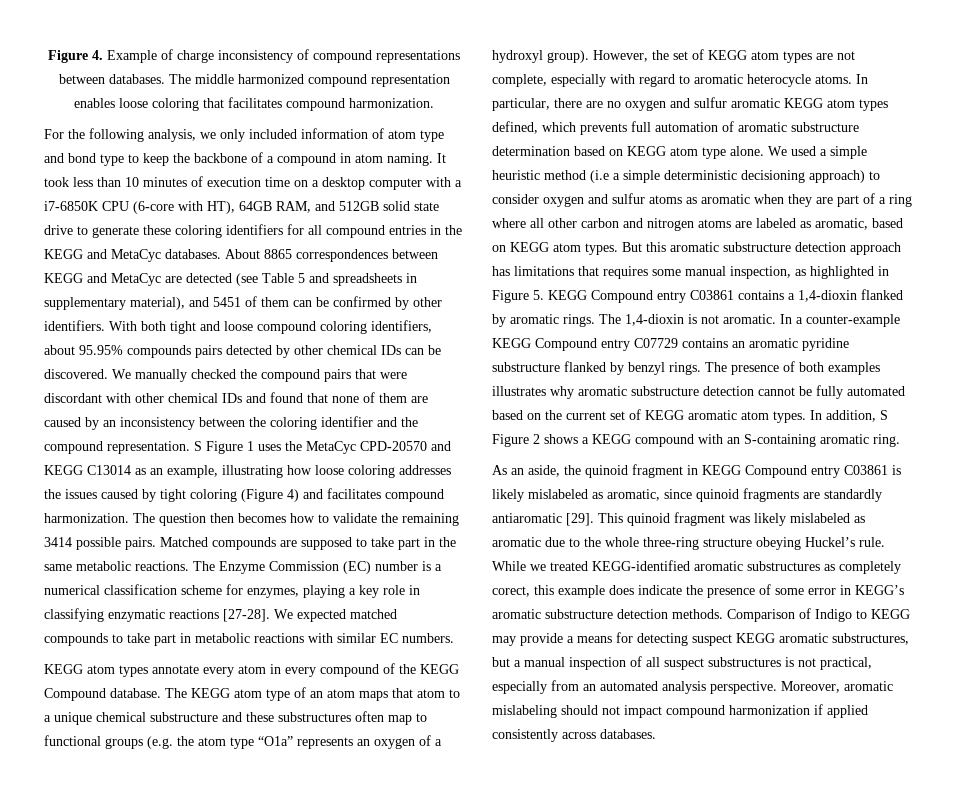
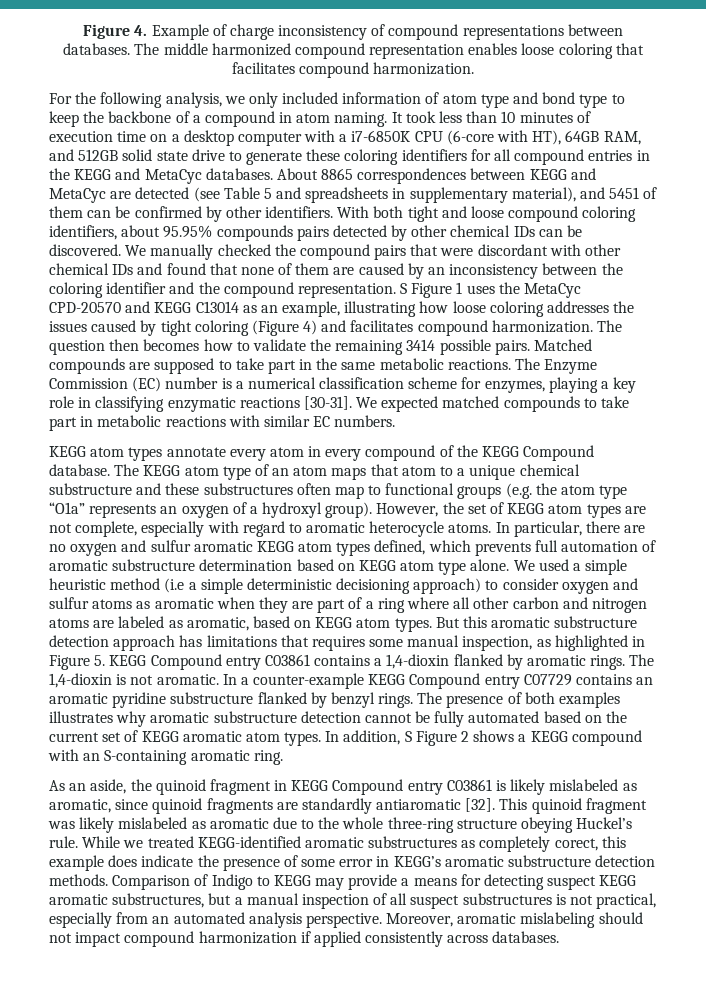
- The Enzyme Commission (EC) number is a numerical classification scheme for enzymes, playing a key role in classifying enzymatic reactions [27-28].
+ The Enzyme Commission (EC) number is a numerical classification scheme for enzymes, playing a key role in classifying enzymatic reactions [30-31].
- As an aside, the quinoid fragment in KEGG Compound entry C03861 is likely mislabeled as aromatic, since quinoid fragments are standardly antiaromatic [29].
+ As an aside, the quinoid fragment in KEGG Compound entry C03861 is likely mislabeled as aromatic, since quinoid fragments are standardly antiaromatic [32].

